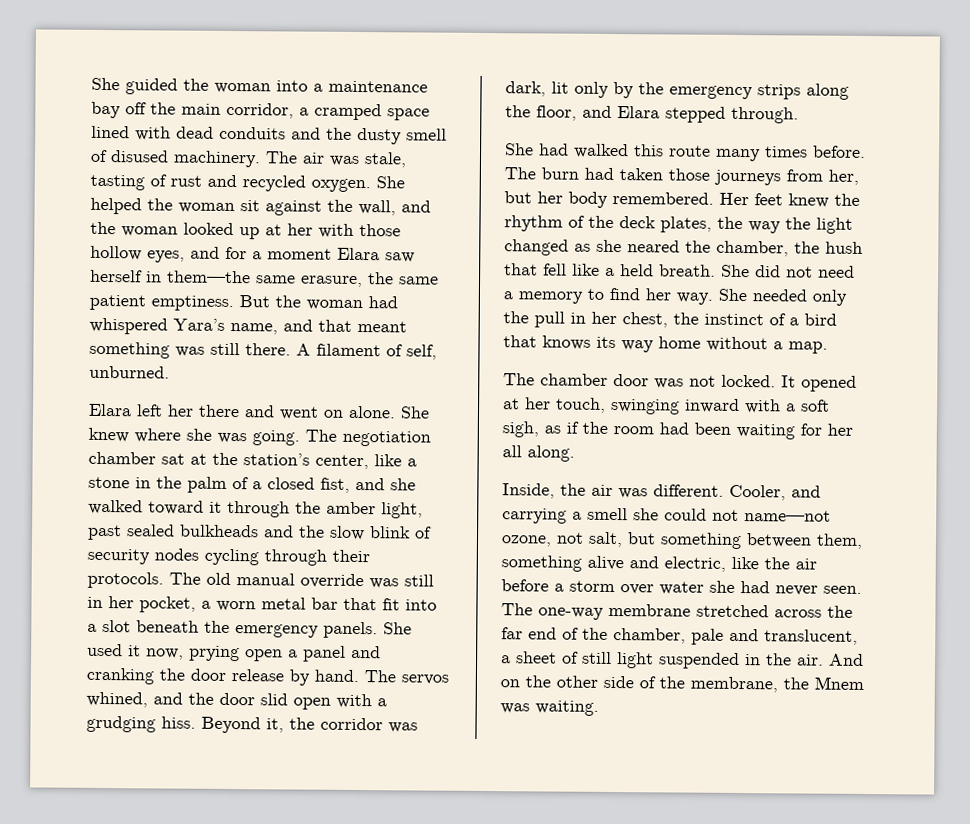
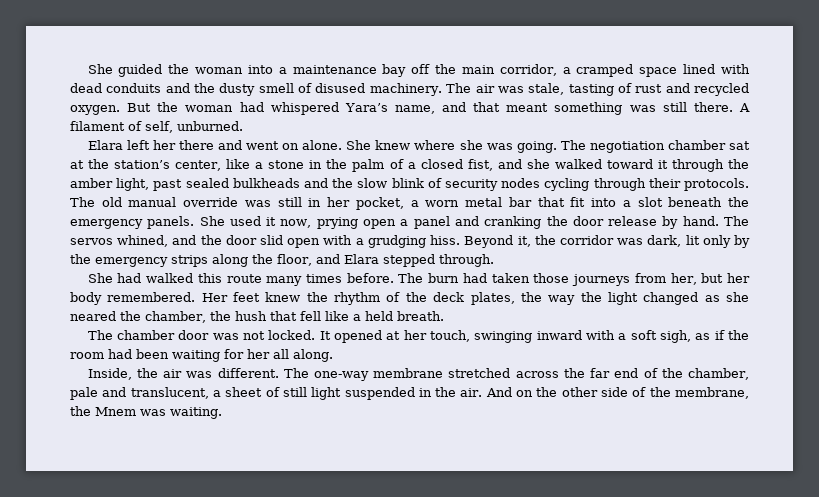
- She helped the woman sit against the wall, and the woman looked up at her with those hollow eyes, and for a moment Elara saw herself in them—the same erasure, the same patient emptiness.
- She did not need a memory to find her way. She needed only the pull in her chest, the instinct of a bird that knows its way home without a map.
- Cooler, and carrying a smell she could not name—not ozone, not salt, but something between them, something alive and electric, like the air before a storm over water she had never seen.

